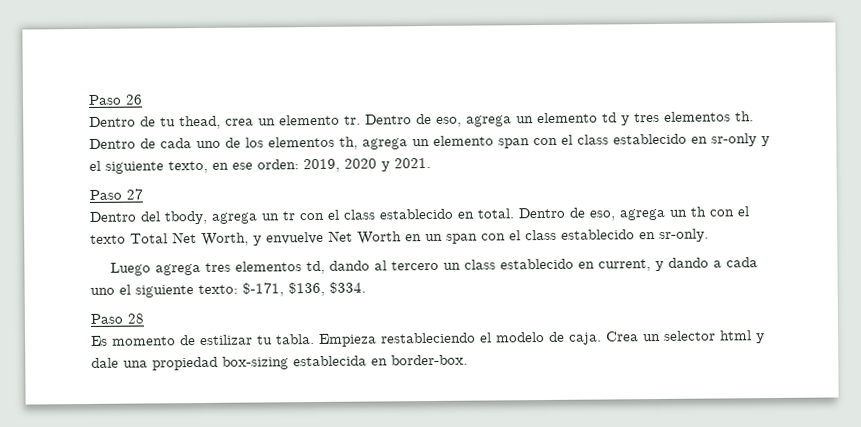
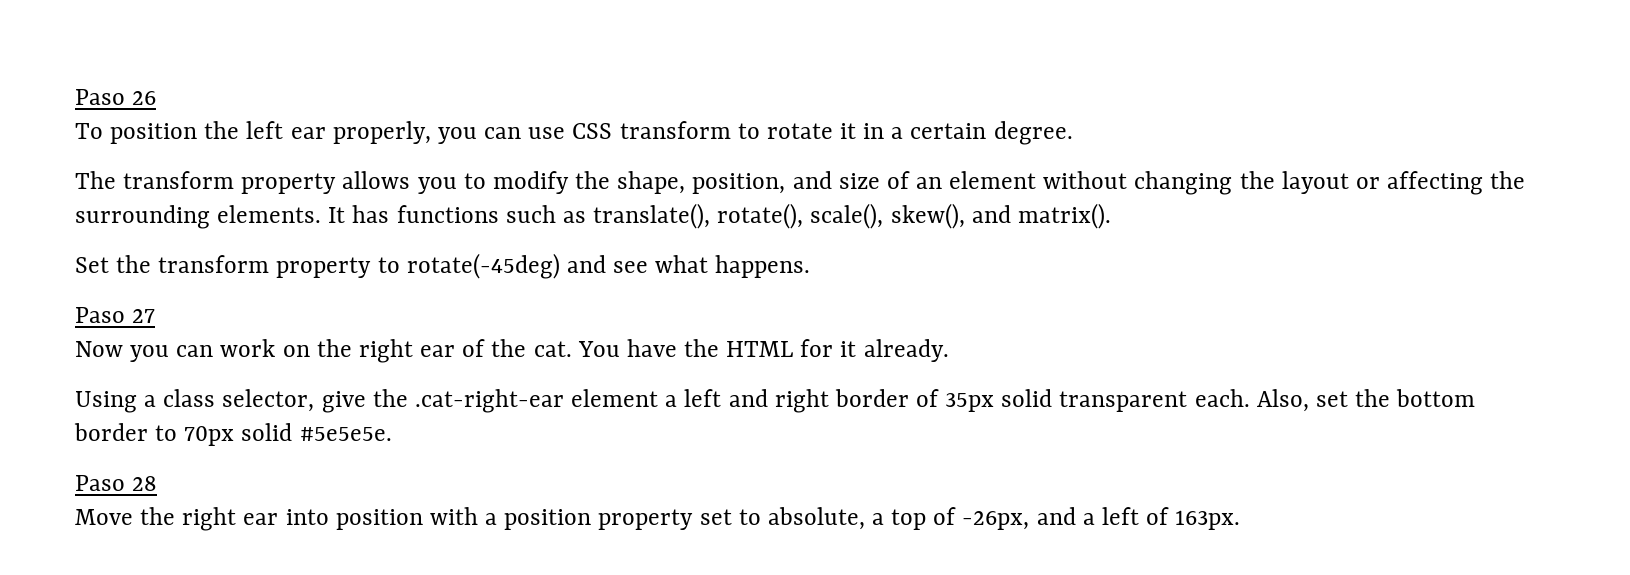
- Dentro de tu thead, crea un elemento tr. Dentro de eso, agrega un elemento td y tres elementos th. Dentro de cada uno de los elementos th, agrega un elemento span con el class establecido en sr-only y el siguiente texto, en ese orden: 2019, 2020 y 2021.
+ To position the left ear properly, you can use CSS transform to rotate it in a certain degree.
+ The transform property allows you to modify the shape, position, and size of an element without changing the layout or affecting the surrounding elements. It has functions such as translate(), rotate(), scale(), skew(), and matrix().
+ Set the transform property to rotate(-45deg) and see what happens.
  Paso 27
- Dentro del tbody, agrega un tr con el class establecido en total. Dentro de eso, agrega un th con el texto Total Net Worth, y envuelve Net Worth en un span con el class establecido en sr-only.
- Luego agrega tres elementos td, dando al tercero un class establecido en current, y dando a cada uno el siguiente texto: $-171, $136, $334.
+ Now you can work on the right ear of the cat. You have the HTML for it already.
+ Using a class selector, give the .cat-right-ear element a left and right border of 35px solid transparent each. Also, set the bottom border to 70px solid #5e5e5e.
  Paso 28
- Es momento de estilizar tu tabla. Empieza restableciendo el modelo de caja. Crea un selector html y dale una propiedad box-sizing establecida en border-box.
+ Move the right ear into position with a position property set to absolute, a top of -26px, and a left of 163px.

